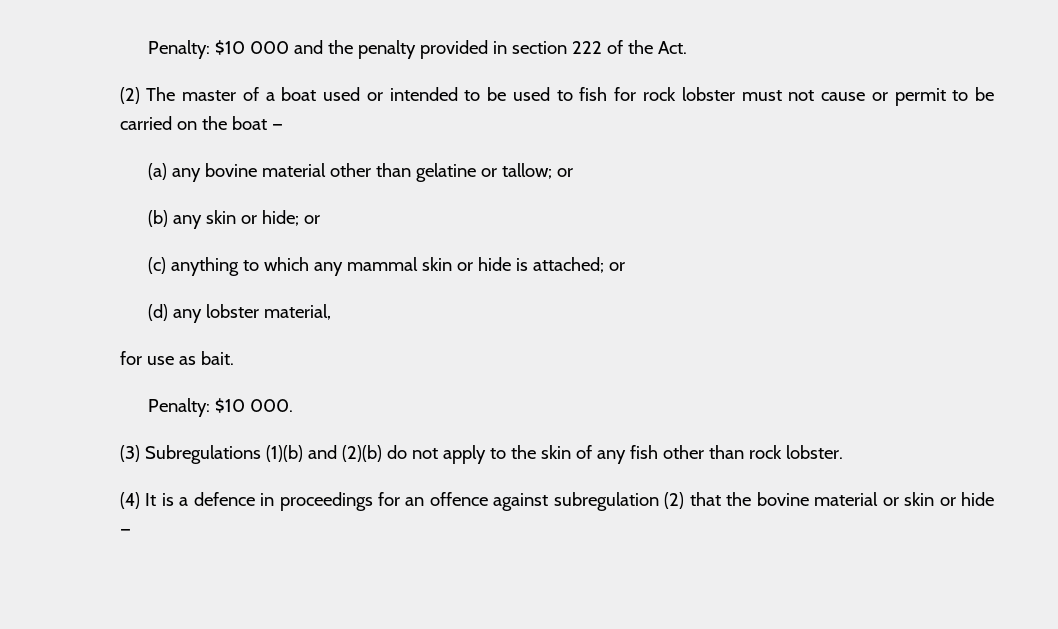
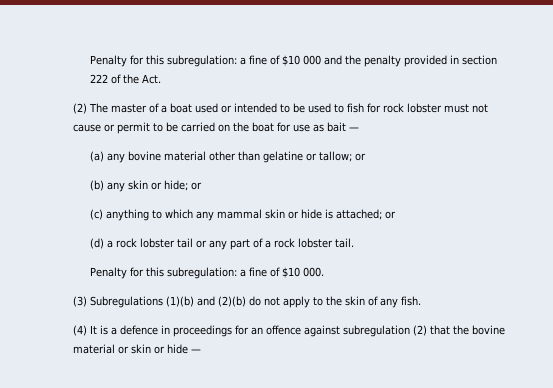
- Penalty: $10 000 and the penalty provided in section 222 of the Act.
+ Penalty for this subregulation: a fine of $10 000 and the penalty provided in section 222 of the Act.
- (2) The master of a boat used or intended to be used to fish for rock lobster must not cause or permit to be carried on the boat —
+ (2) The master of a boat used or intended to be used to fish for rock lobster must not cause or permit to be carried on the boat for use as bait —
- (d) any lobster material,
- for use as bait.
- Penalty: $10 000.
+ (d) a rock lobster tail or any part of a rock lobster tail.
+ Penalty for this subregulation: a fine of $10 000.
- (3) Subregulations (1)(b) and (2)(b) do not apply to the skin of any fish other than rock lobster.
+ (3) Subregulations (1)(b) and (2)(b) do not apply to the skin of any fish.

